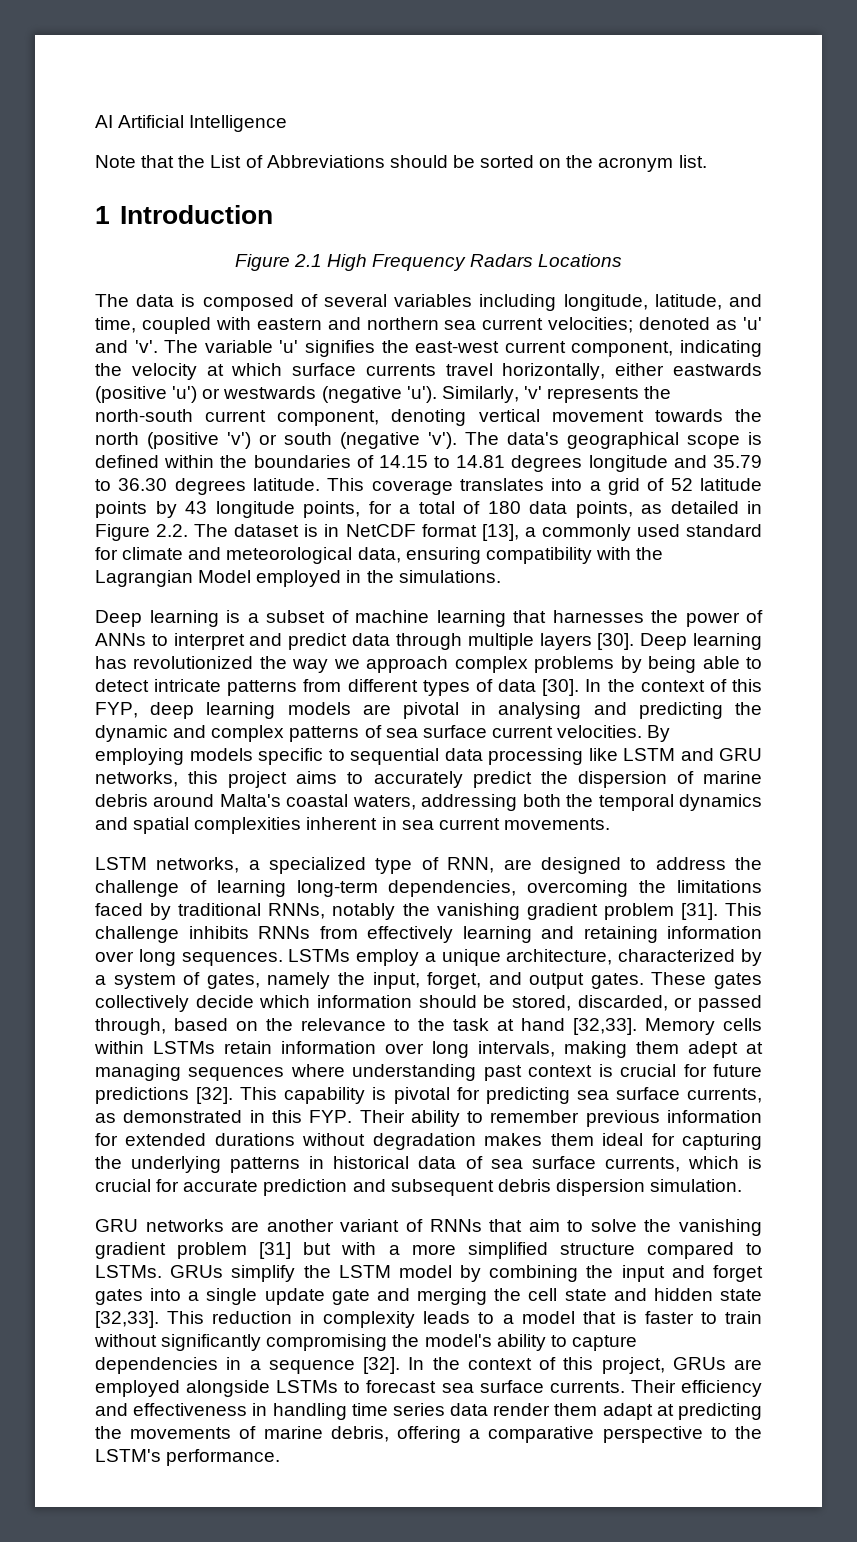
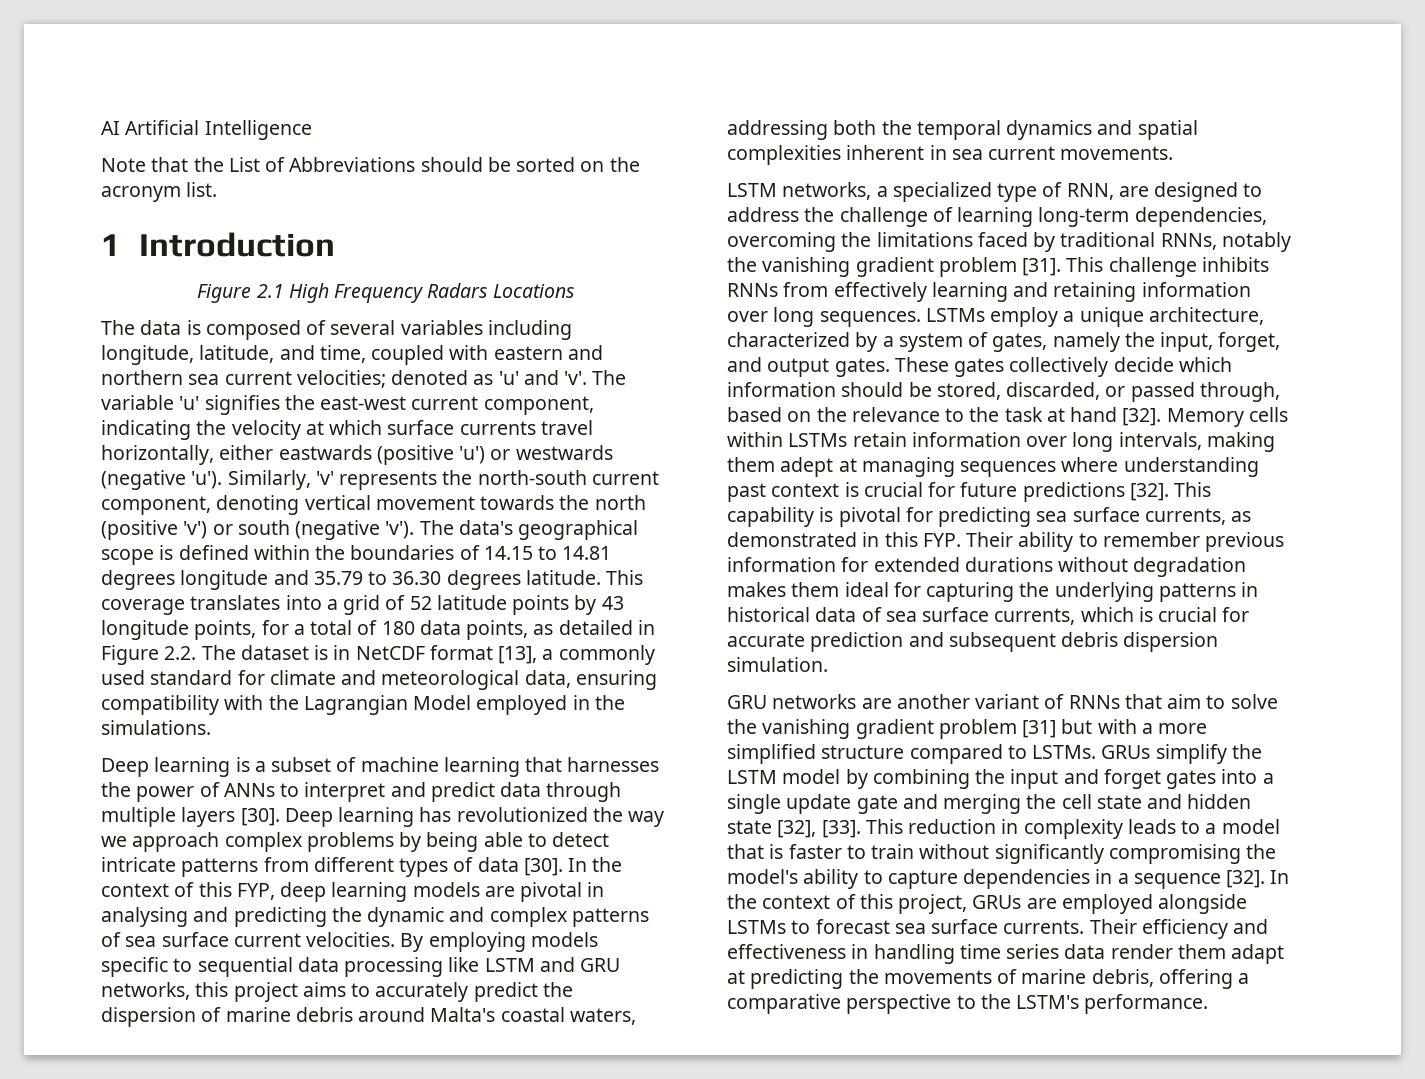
- These gates collectively decide which information should be stored, discarded, or passed through, based on the relevance to the task at hand [32,33].
+ These gates collectively decide which information should be stored, discarded, or passed through, based on the relevance to the task at hand [32].
- GRUs simplify the LSTM model by combining the input and forget gates into a single update gate and merging the cell state and hidden state [32,33].
+ GRUs simplify the LSTM model by combining the input and forget gates into a single update gate and merging the cell state and hidden state [32], [33].

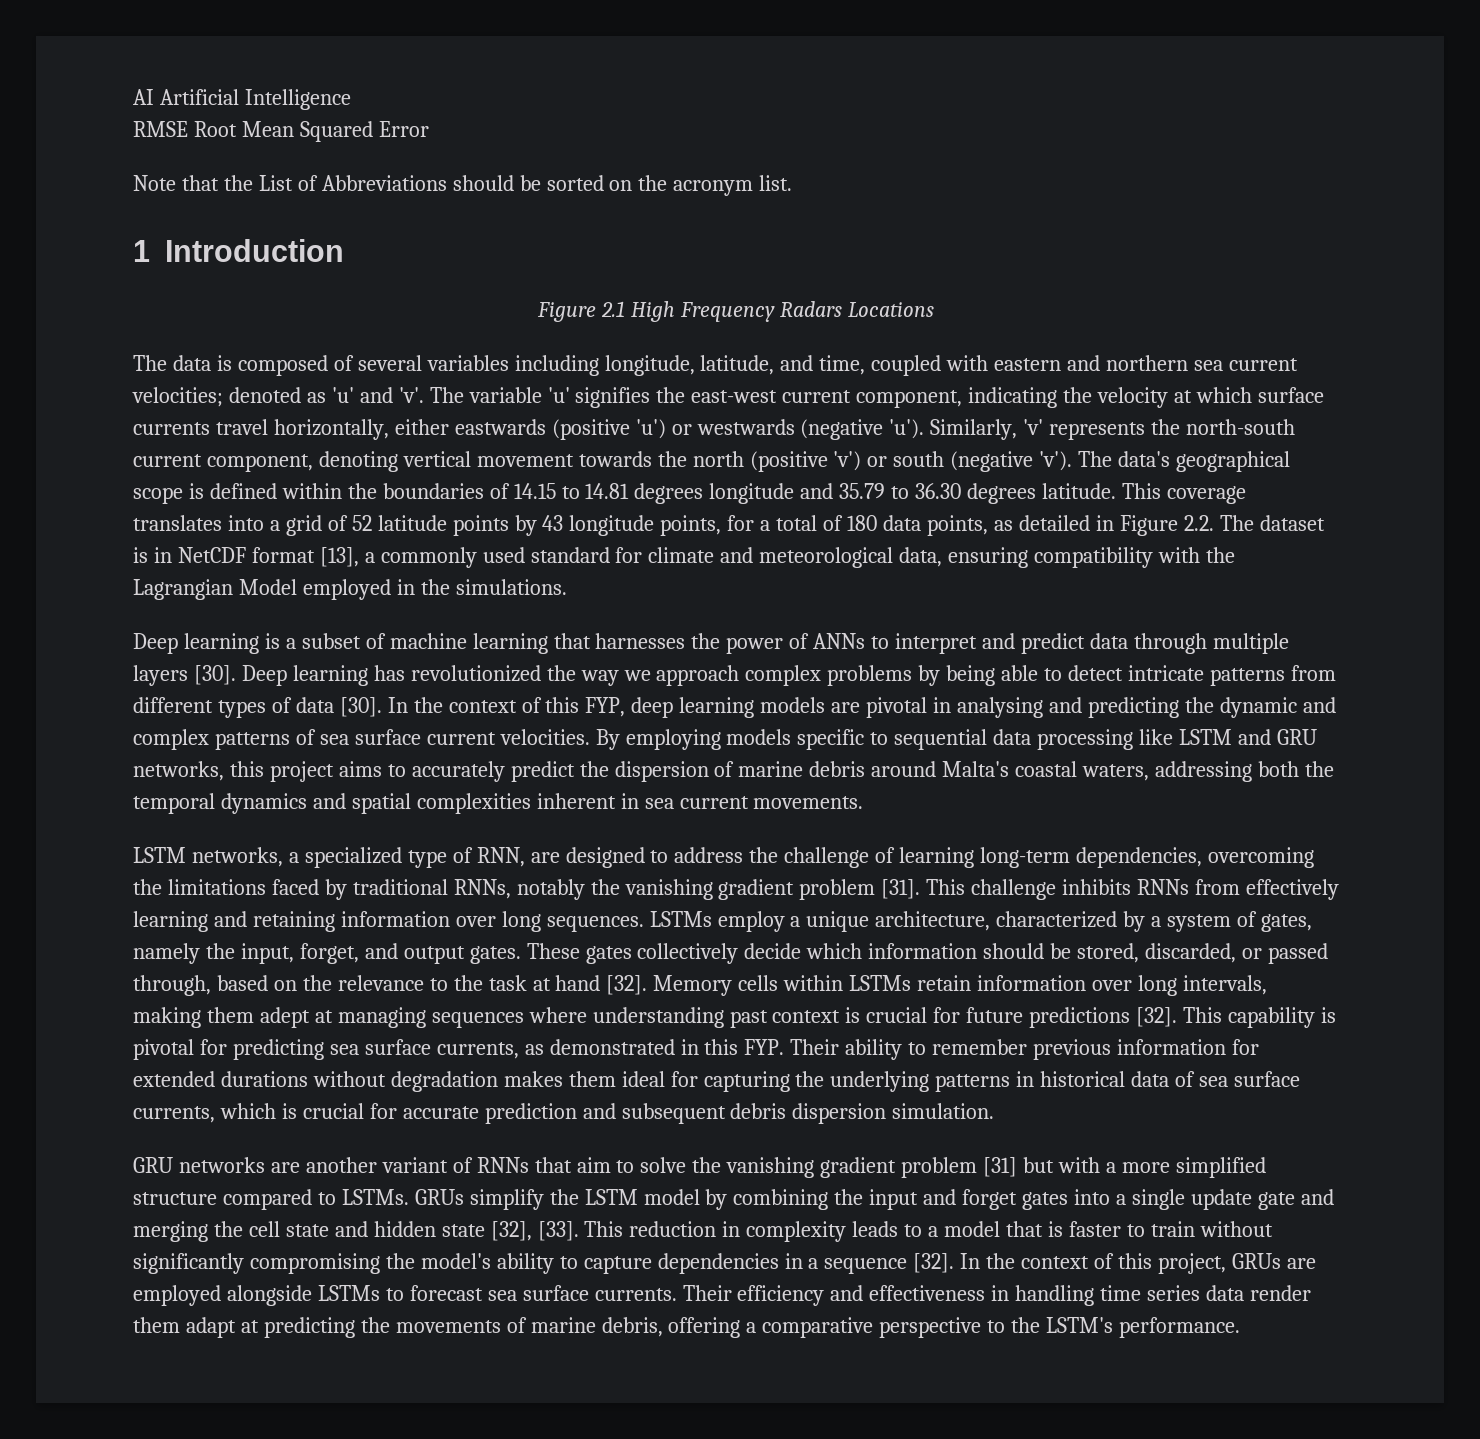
+ RMSE Root Mean Squared Error

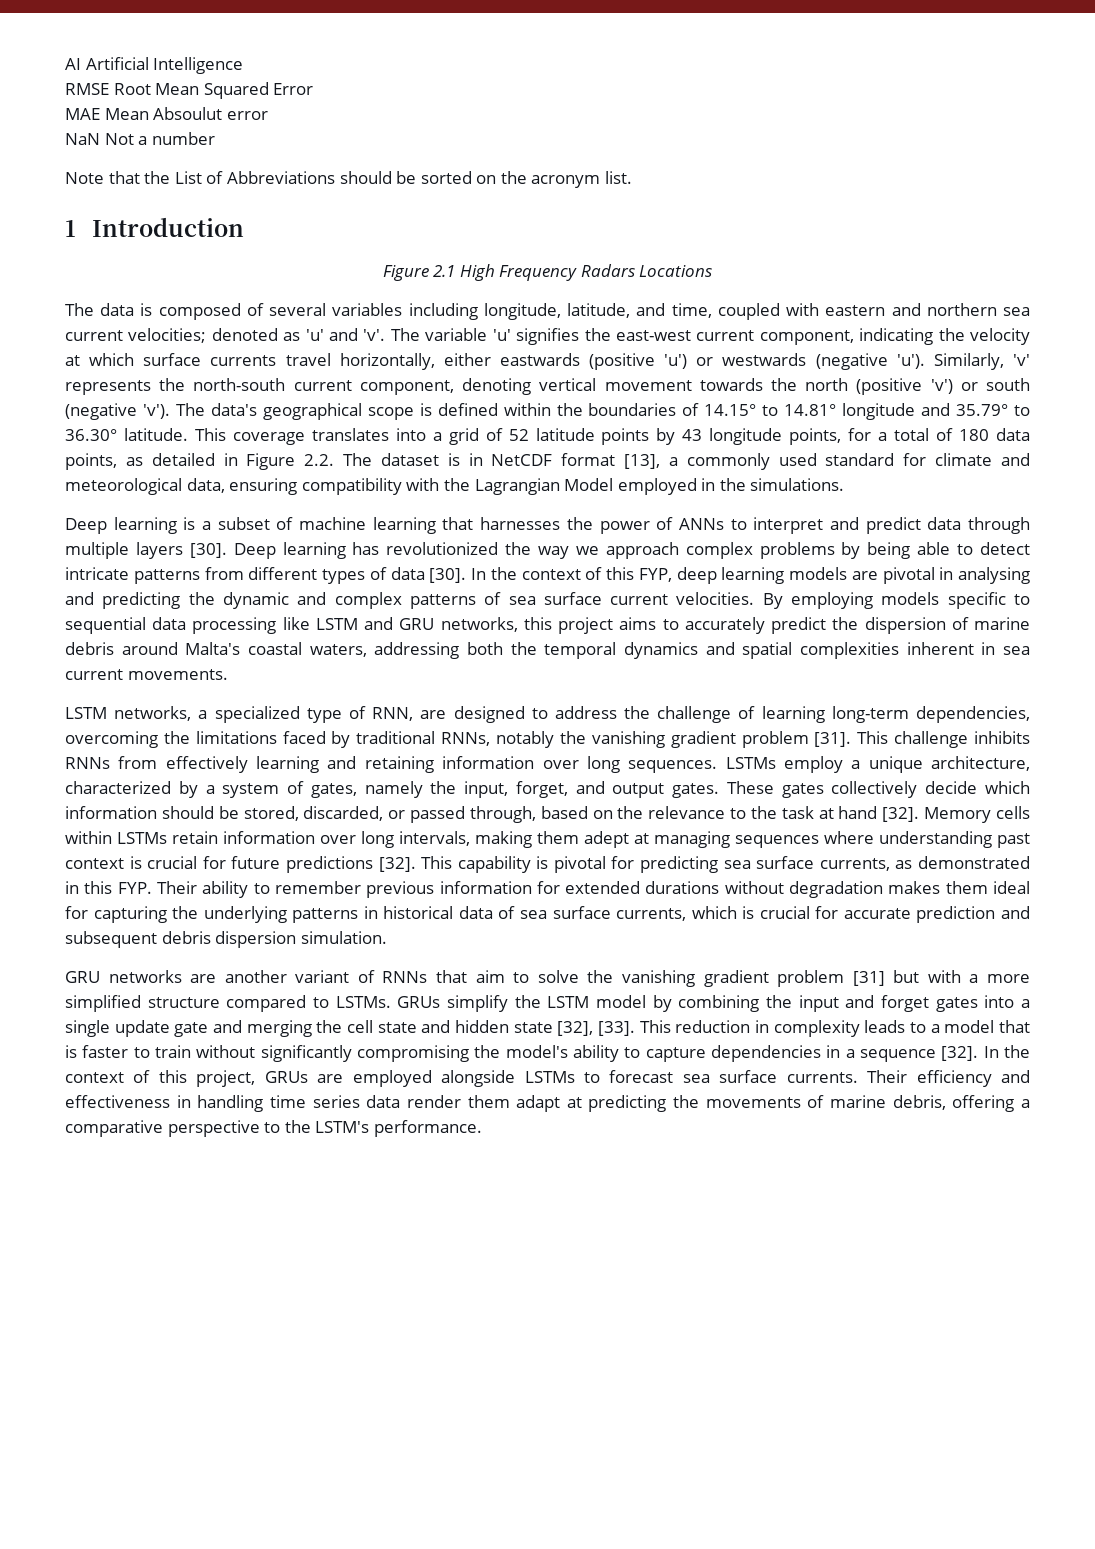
+ MAE Mean Absoulut error
+ NaN Not a number
- The data's geographical scope is defined within the boundaries of 14.15 to 14.81 degrees longitude and 35.79 to 36.30 degrees latitude.
+ The data's geographical scope is defined within the boundaries of 14.15° to 14.81° longitude and 35.79° to 36.30° latitude.

